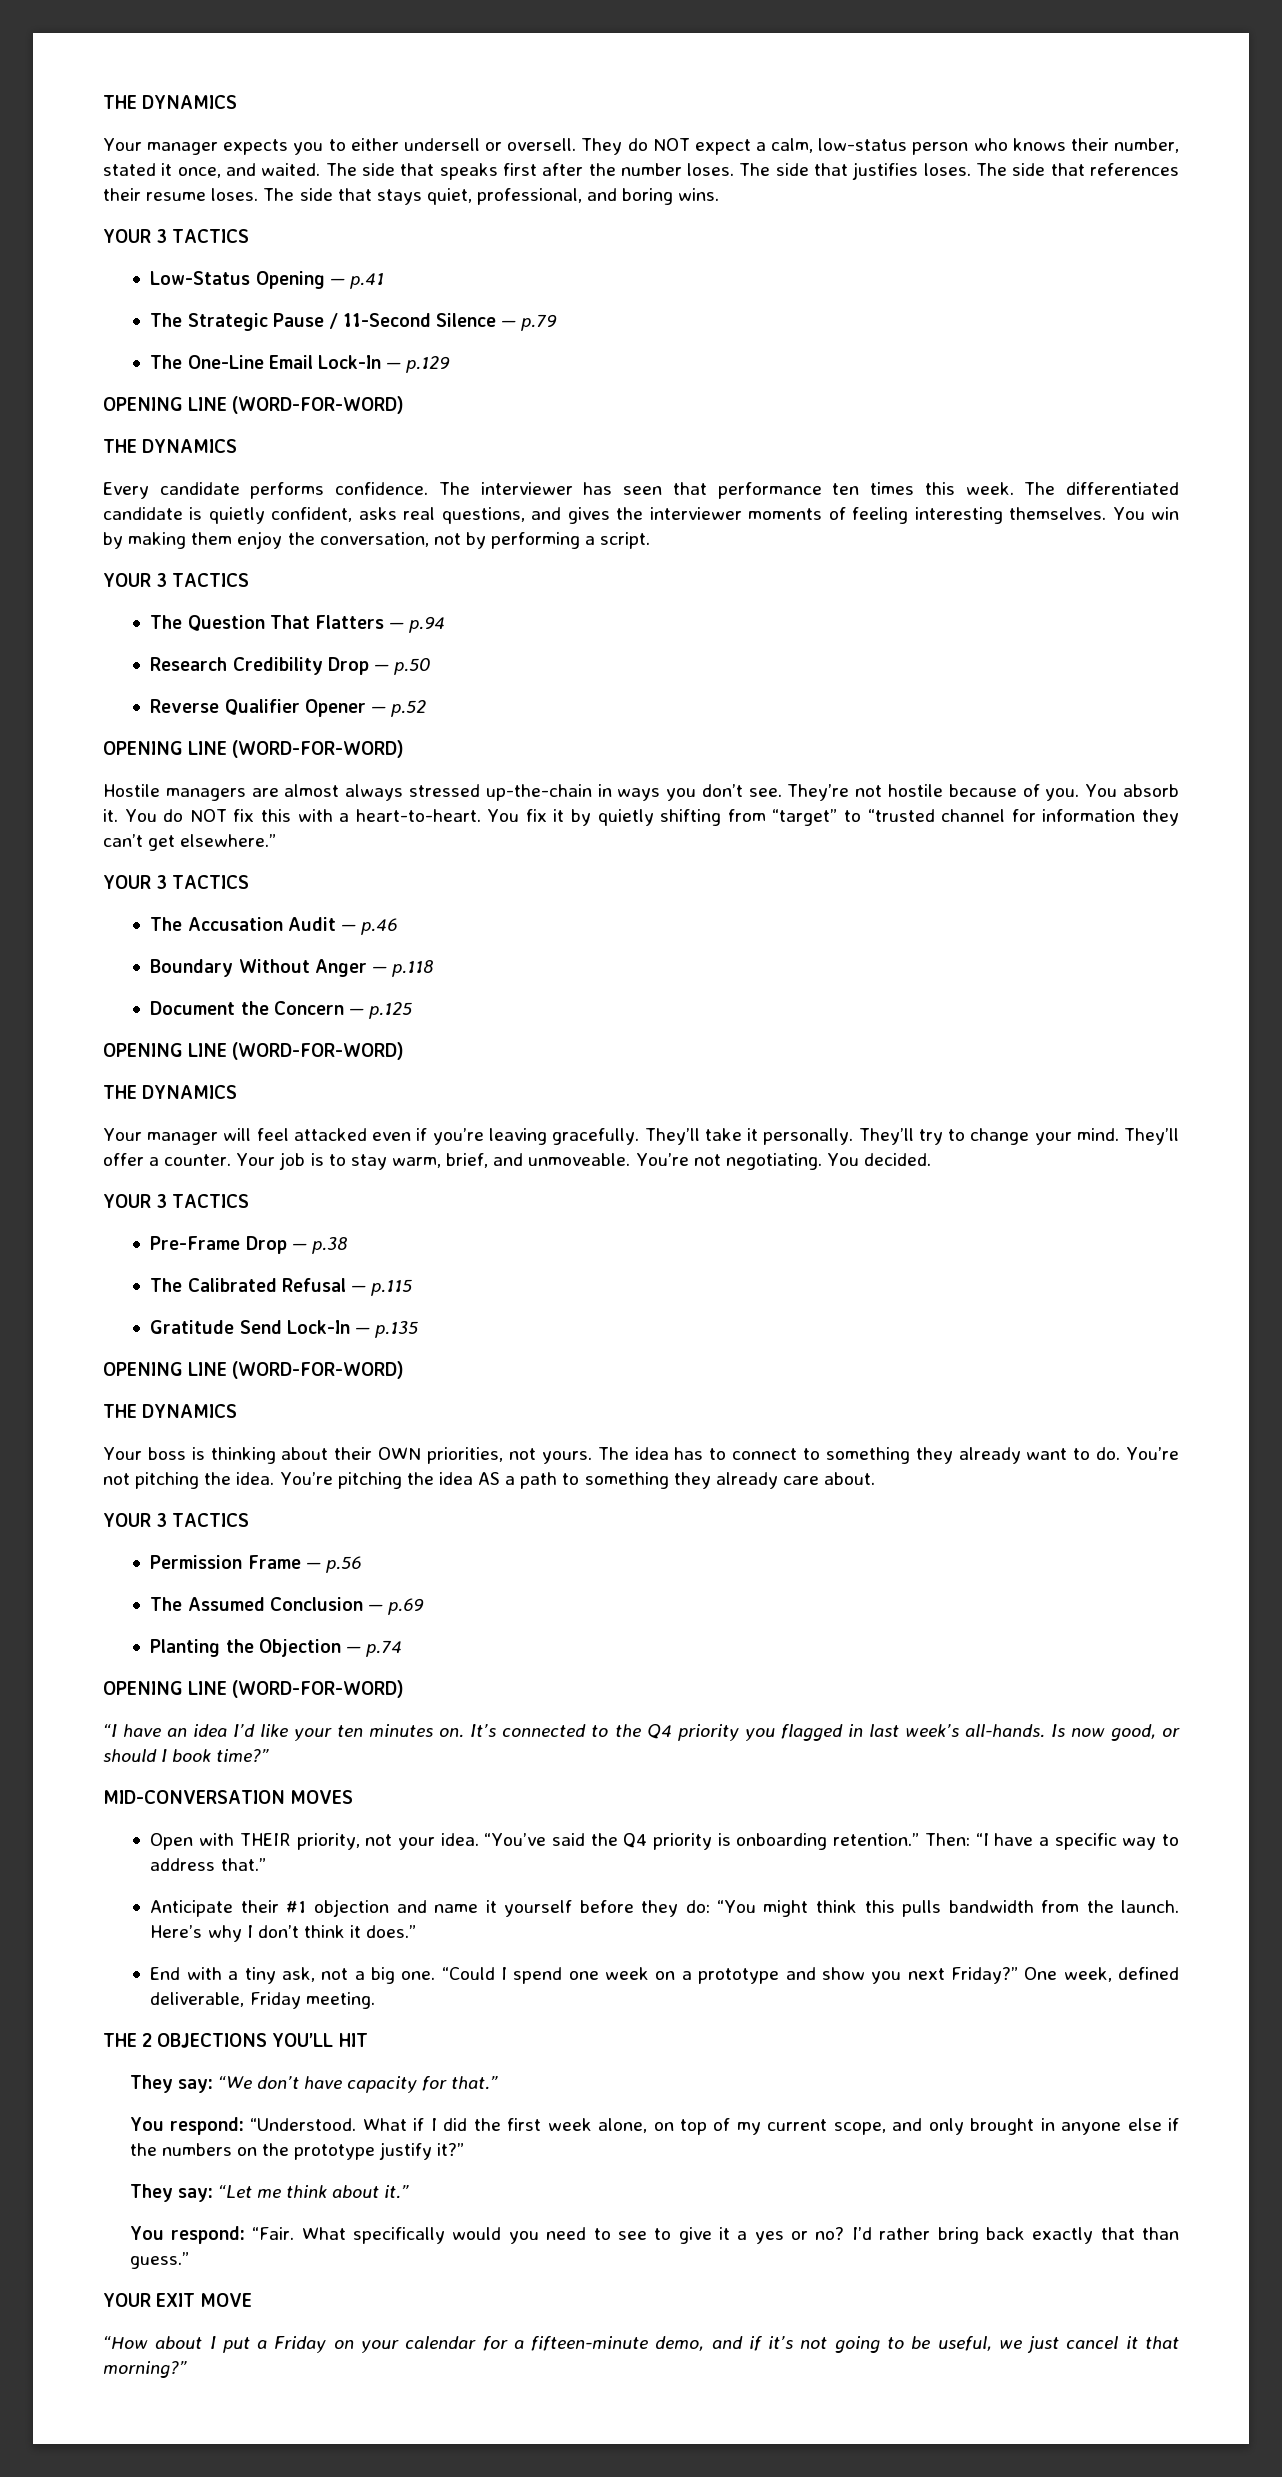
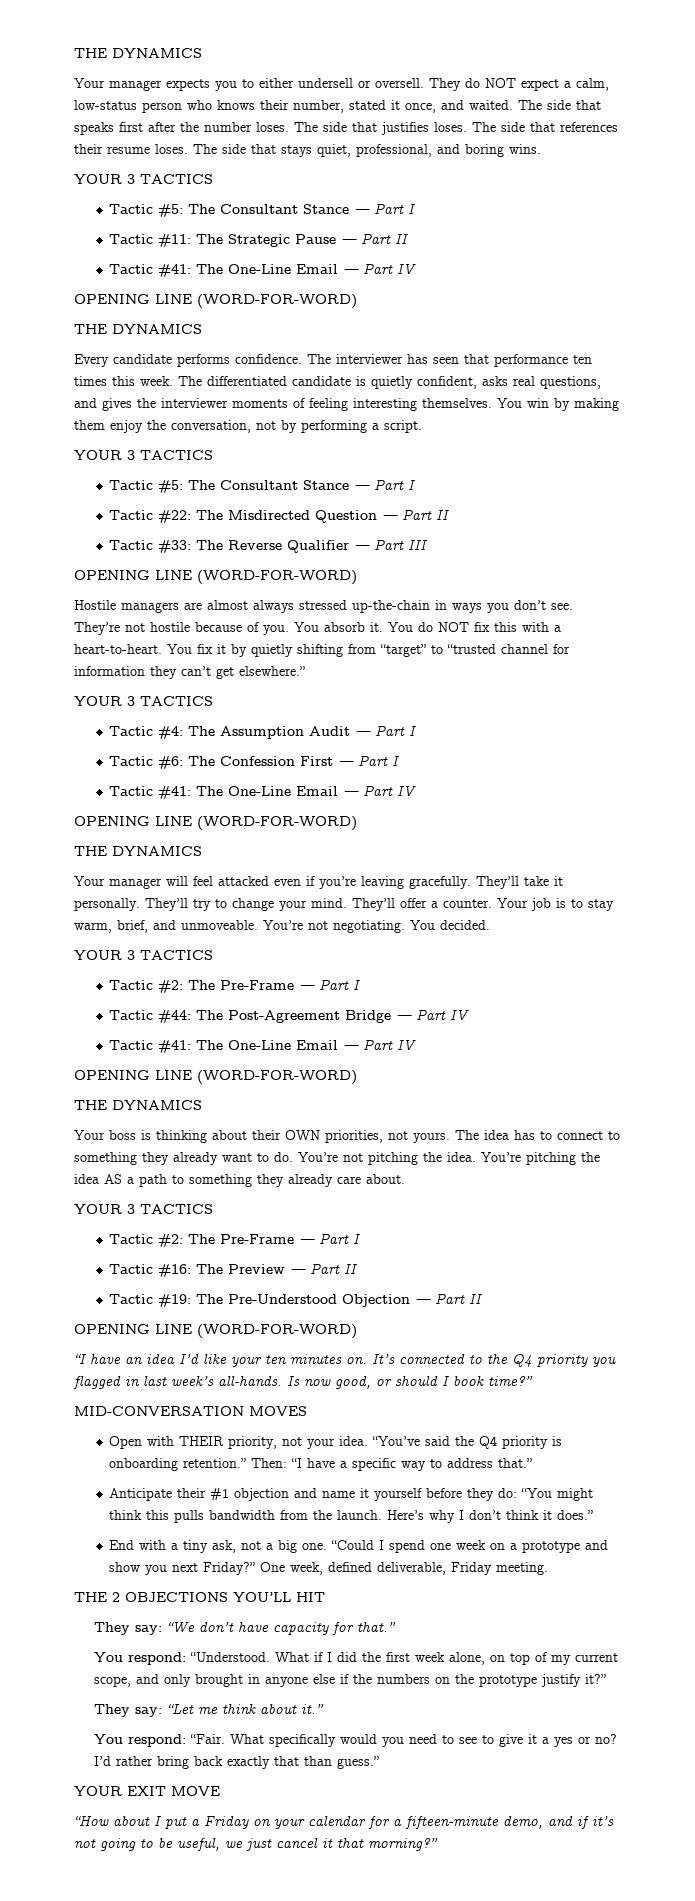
  The side that stays quiet, professional, and boring wins.
  YOUR 3 TACTICS
- Low-Status Opening — p.41
- The Strategic Pause / 11-Second Silence — p.79
- The One-Line Email Lock-In — p.129
+ Tactic #5: The Consultant Stance — Part I
+ Tactic #11: The Strategic Pause — Part II
+ Tactic #41: The One-Line Email — Part IV
  You win by making them enjoy the conversation, not by performing a script.
  YOUR 3 TACTICS
- The Question That Flatters — p.94
- Research Credibility Drop — p.50
- Reverse Qualifier Opener — p.52
+ Tactic #5: The Consultant Stance — Part I
+ Tactic #22: The Misdirected Question — Part II
+ Tactic #33: The Reverse Qualifier — Part III
- The Accusation Audit — p.46
- Boundary Without Anger — p.118
- Document the Concern — p.125
+ Tactic #4: The Assumption Audit — Part I
+ Tactic #6: The Confession First — Part I
+ Tactic #41: The One-Line Email — Part IV
  You decided.
  YOUR 3 TACTICS
- Pre-Frame Drop — p.38
- The Calibrated Refusal — p.115
- Gratitude Send Lock-In — p.135
+ Tactic #2: The Pre-Frame — Part I
+ Tactic #44: The Post-Agreement Bridge — Part IV
+ Tactic #41: The One-Line Email — Part IV
  You’re pitching the idea AS a path to something they already care about.
  YOUR 3 TACTICS
- Permission Frame — p.56
- The Assumed Conclusion — p.69
- Planting the Objection — p.74
+ Tactic #2: The Pre-Frame — Part I
+ Tactic #16: The Preview — Part II
+ Tactic #19: The Pre-Understood Objection — Part II

